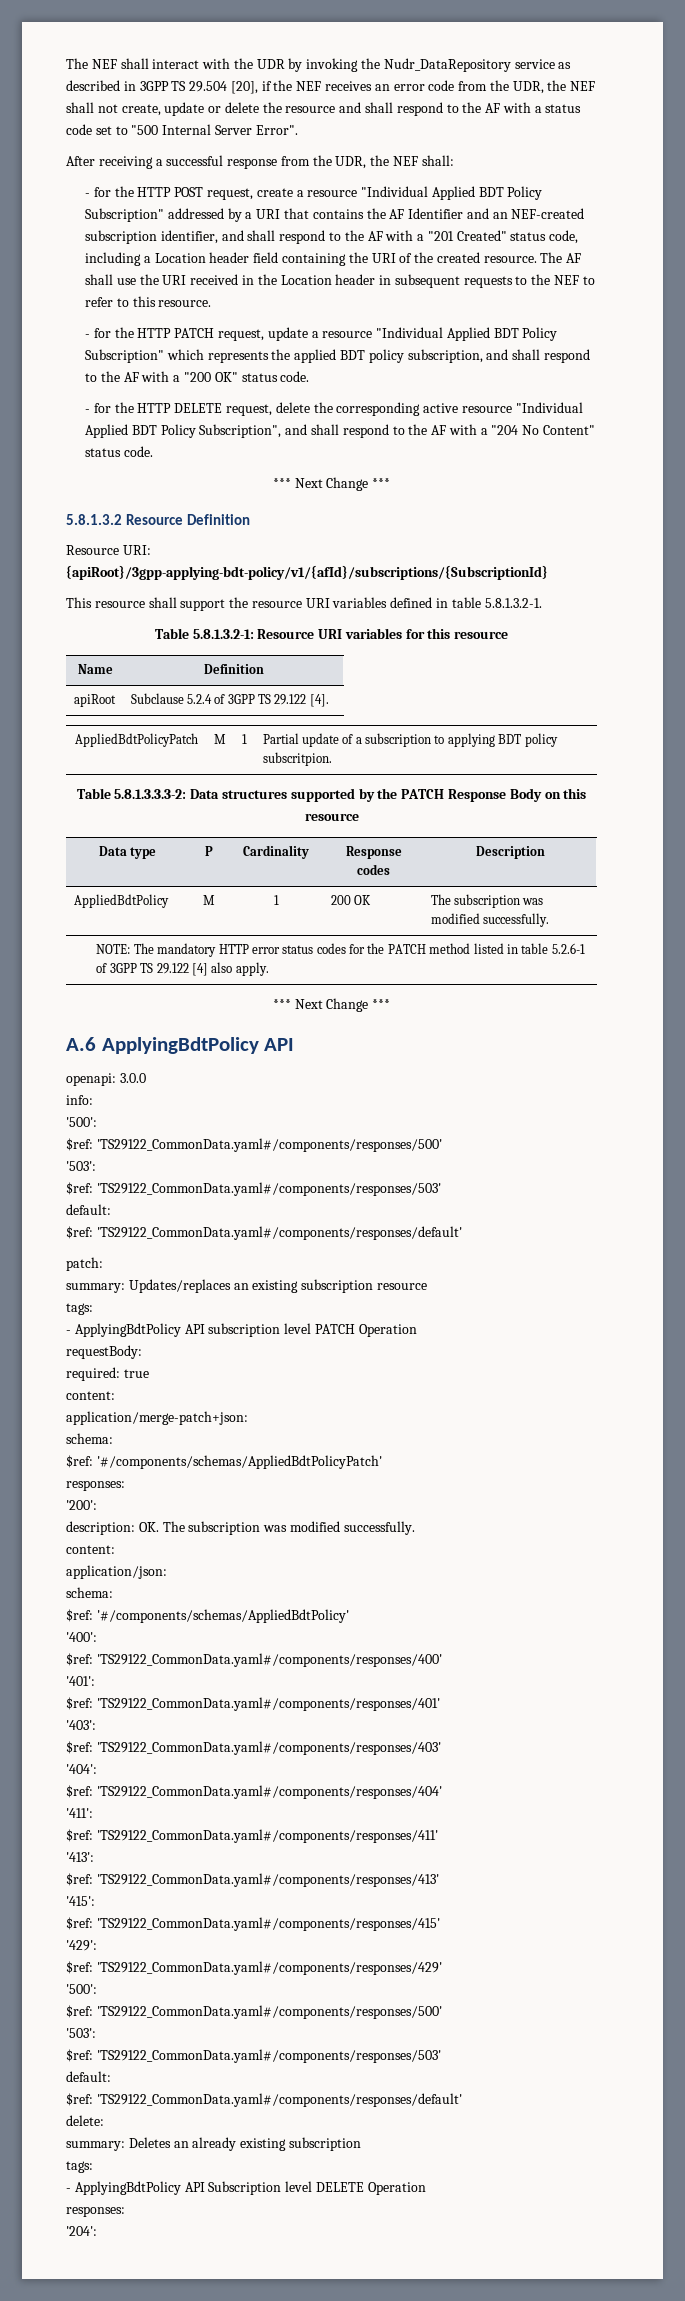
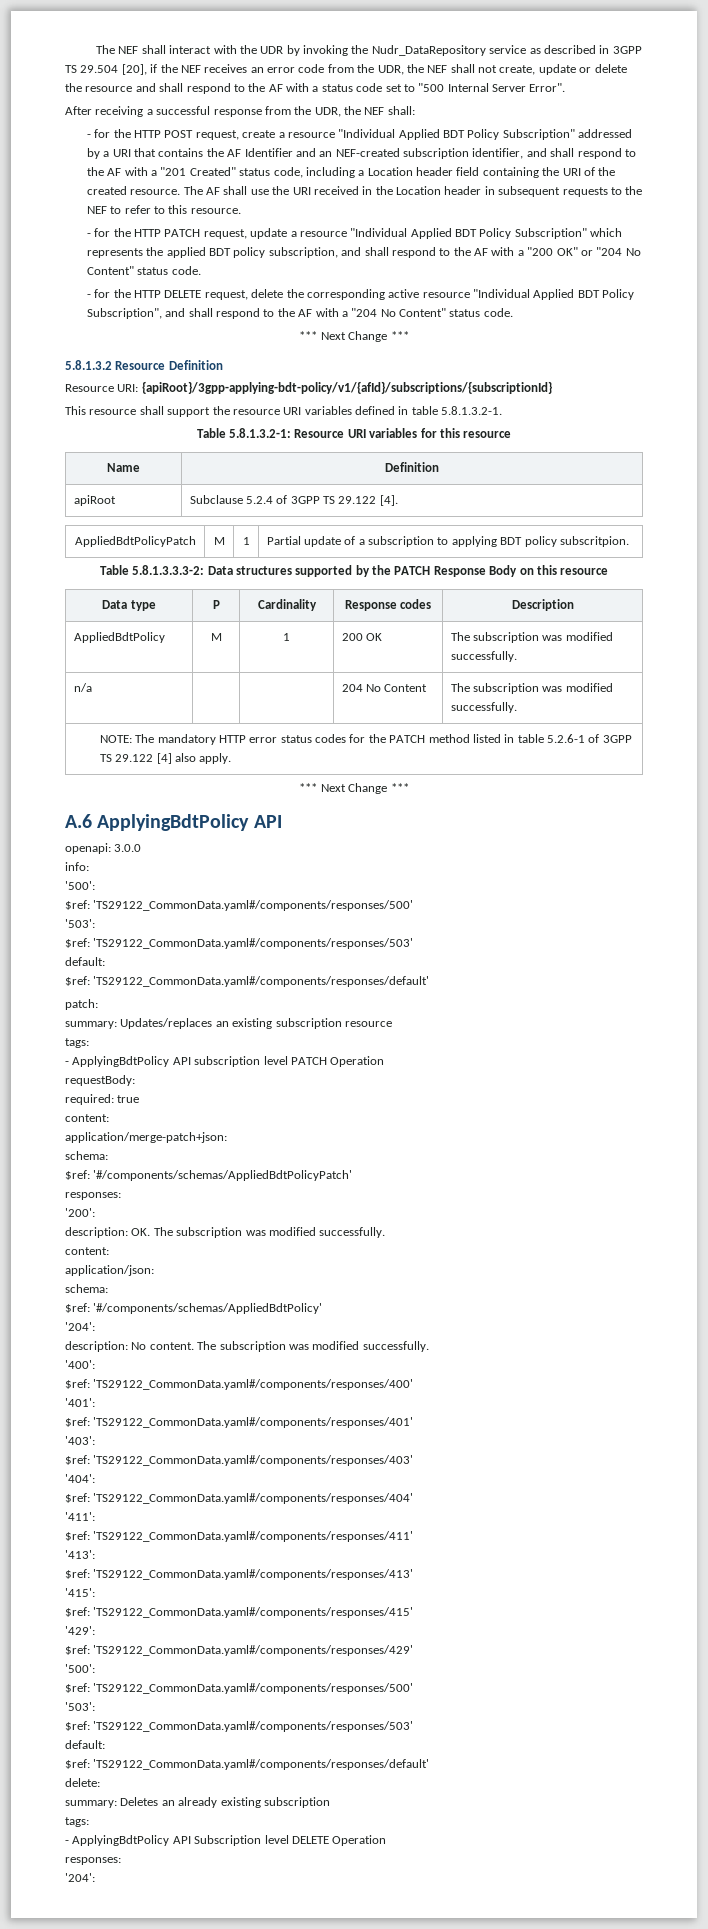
- - for the HTTP PATCH request, update a resource "Individual Applied BDT Policy Subscription" which represents the applied BDT policy subscription, and shall respond to the AF with a "200 OK" status code.
+ - for the HTTP PATCH request, update a resource "Individual Applied BDT Policy Subscription" which represents the applied BDT policy subscription, and shall respond to the AF with a "200 OK" or "204 No Content" status code.
- Resource URI: {apiRoot}/3gpp-applying-bdt-policy/v1/{afId}/subscriptions/{SubscriptionId}
+ Resource URI: {apiRoot}/3gpp-applying-bdt-policy/v1/{afId}/subscriptions/{subscriptionId}
+ n/a | | | 204 No Content | The subscription was modified successfully.
  $ref: '#/components/schemas/AppliedBdtPolicy'
+ '204':
+ description: No content. The subscription was modified successfully.

